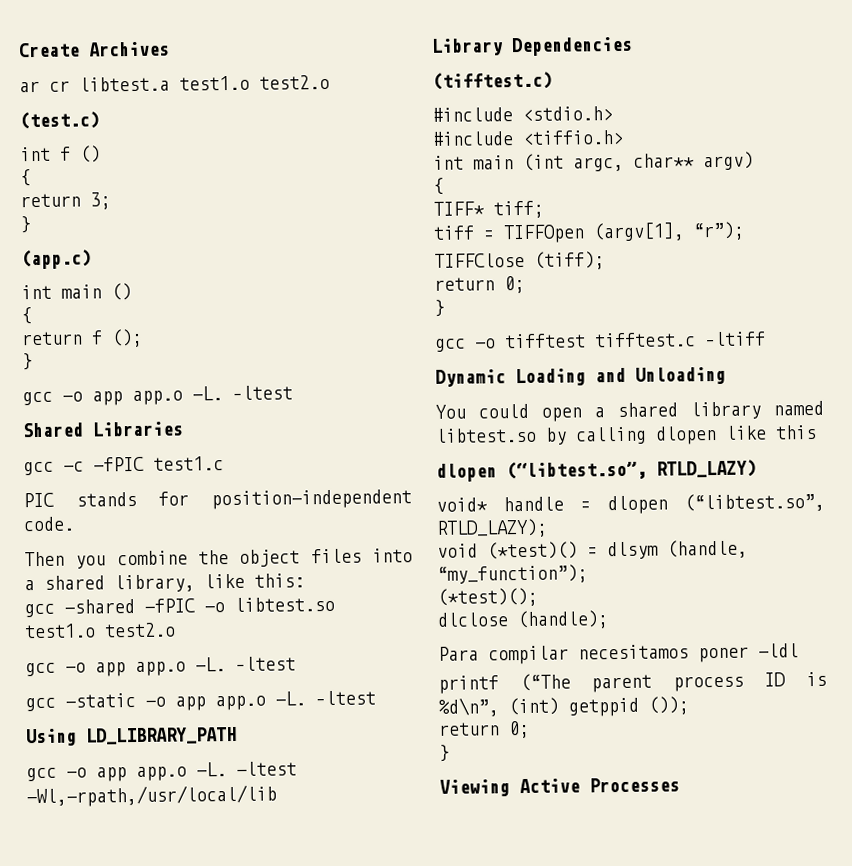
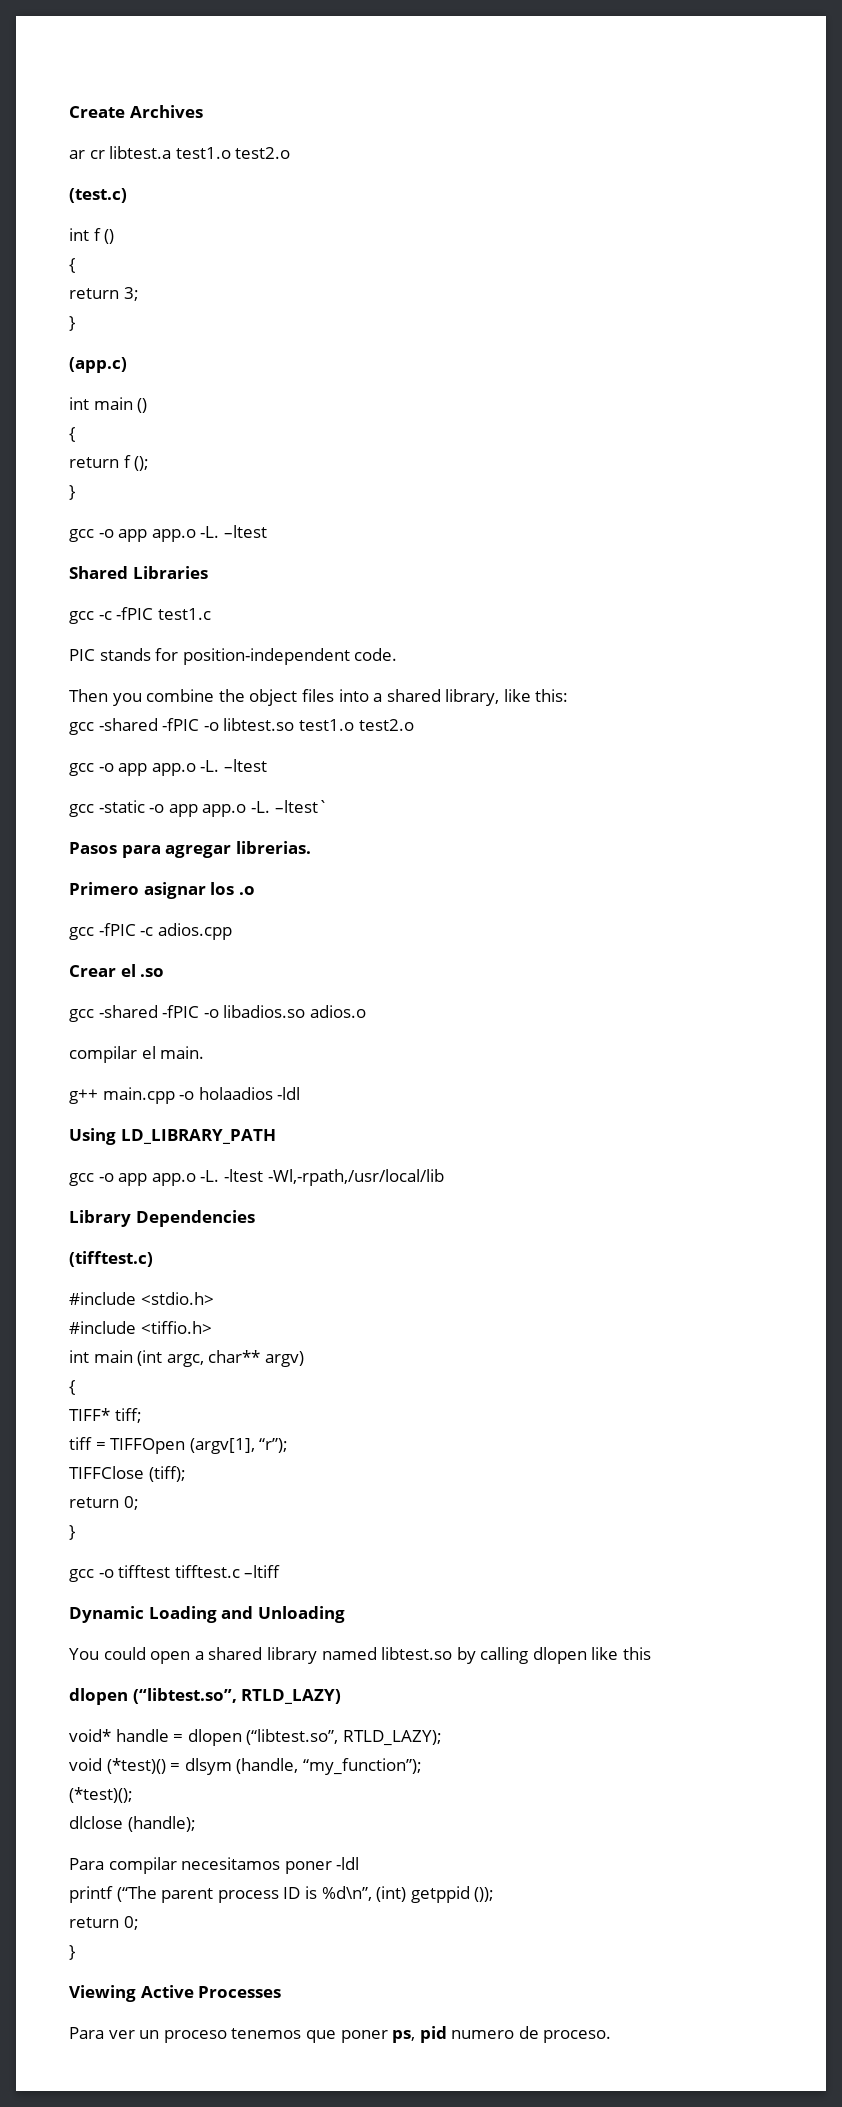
- gcc -static -o app app.o -L. –ltest
+ gcc -static -o app app.o -L. –ltest`
+ Pasos para agregar librerias.
+ Primero asignar los .o
+ gcc -fPIC -c adios.cpp
+ Crear el .so
+ gcc -shared -fPIC -o libadios.so adios.o
+ compilar el main.
+ g++ main.cpp -o holaadios -ldl
+ Para ver un proceso tenemos que poner ps, pid numero de proceso.

